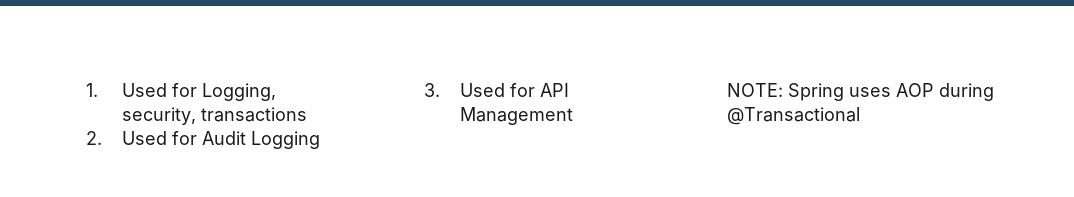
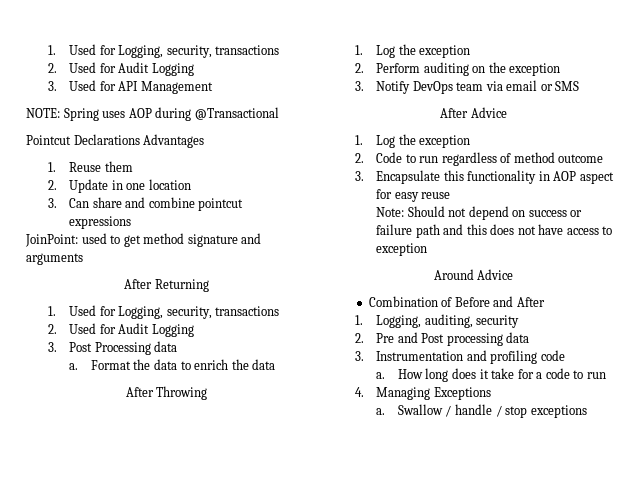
+ Pointcut Declarations Advantages
+ 1. Reuse them
+ 2. Update in one location
+ 3. Can share and combine pointcut expressions
+ JoinPoint: used to get method signature and arguments
+ After Returning
+ 1. Used for Logging, security, transactions
+ 2. Used for Audit Logging
+ 3. Post Processing data
+ a. Format the data to enrich the data
+ After Throwing
+ 1. Log the exception
+ 2. Perform auditing on the exception
+ 3. Notify DevOps team via email or SMS
+ After Advice
+ 1. Log the exception
+ 2. Code to run regardless of method outcome
+ 3. Encapsulate this functionality in AOP aspect for easy reuse
+ Note: Should not depend on success or failure path and this does not have access to exception
+ Around Advice
+ Combination of Before and After
+ 1. Logging, auditing, security
+ 2. Pre and Post processing data
+ 3. Instrumentation and profiling code
+ a. How long does it take for a code to run
+ 4. Managing Exceptions
+ a. Swallow / handle / stop exceptions

